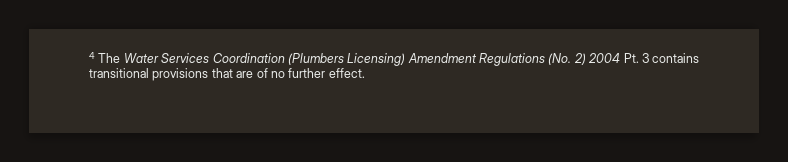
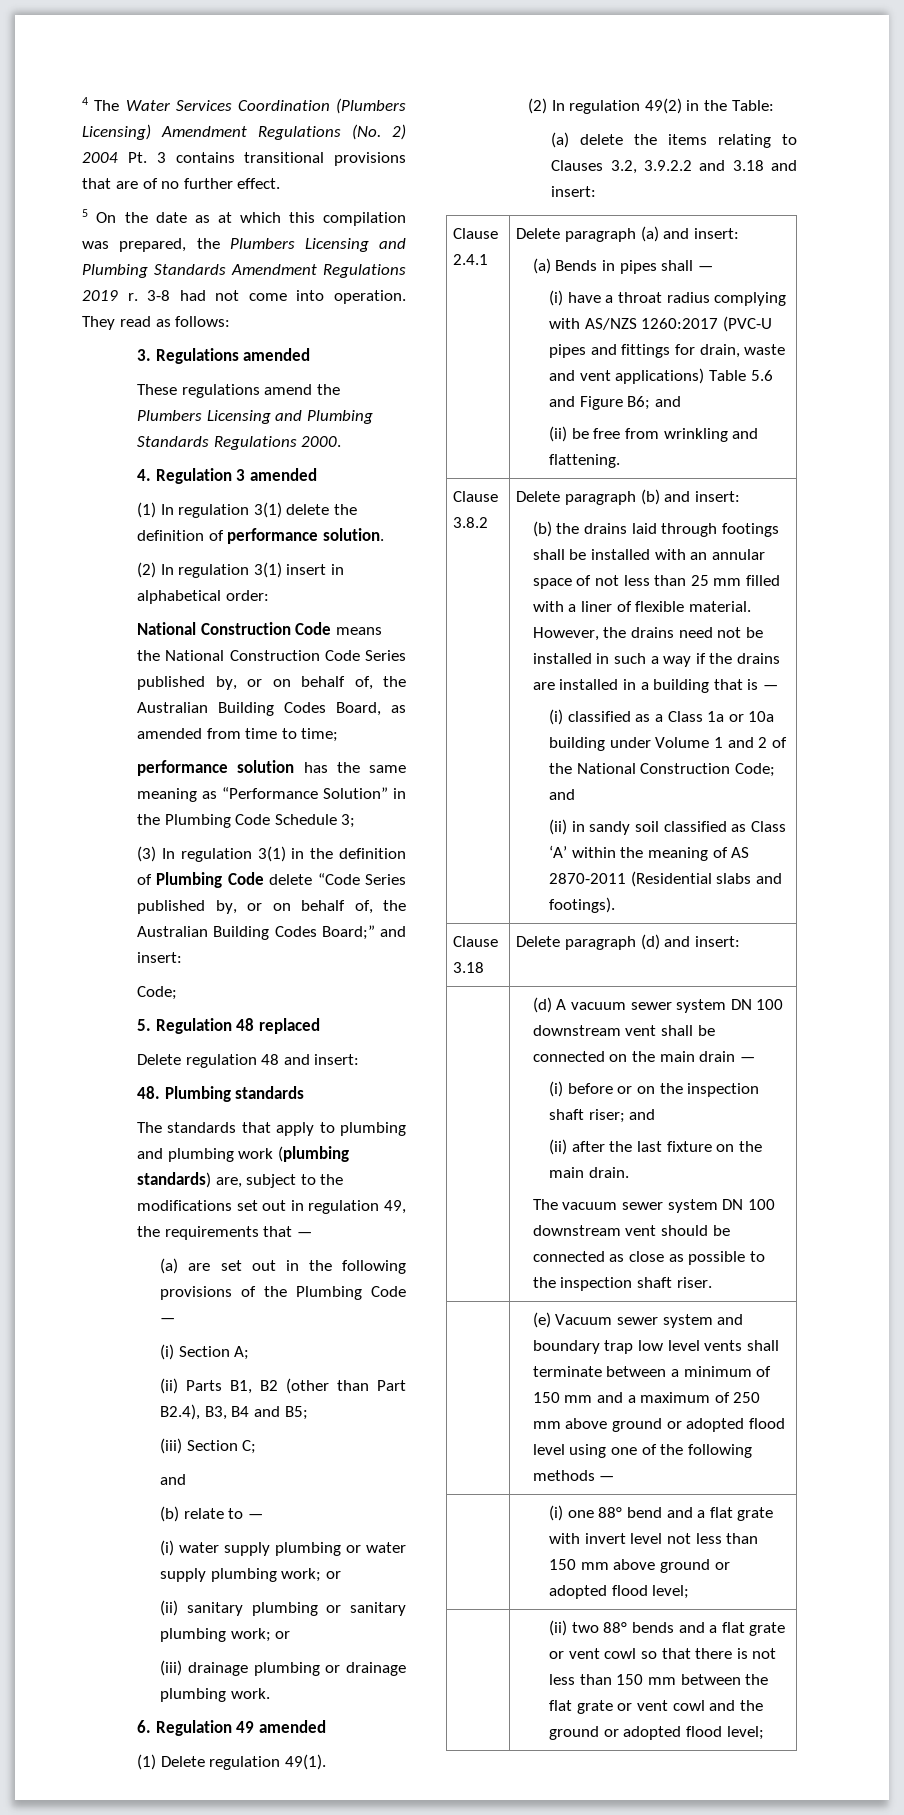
+ 5 On the date as at which this compilation was prepared, the Plumbers Licensing and Plumbing Standards Amendment Regulations 2019 r. 3-8 had not come into operation. They read as follows:
+ 3. Regulations amended
+ These regulations amend the Plumbers Licensing and Plumbing Standards Regulations 2000.
+ 4. Regulation 3 amended
+ (1) In regulation 3(1) delete the definition of performance solution.
+ (2) In regulation 3(1) insert in alphabetical order:
+ National Construction Code means the National Construction Code Series published by, or on behalf of, the Australian Building Codes Board, as amended from time to time;
+ performance solution has the same meaning as “Performance Solution” in the Plumbing Code Schedule 3;
+ (3) In regulation 3(1) in the definition of Plumbing Code delete “Code Series published by, or on behalf of, the Australian Building Codes Board;” and insert:
+ Code;
+ 5. Regulation 48 replaced
+ Delete regulation 48 and insert:
+ 48. Plumbing standards
+ The standards that apply to plumbing and plumbing work (plumbing standards) are, subject to the modifications set out in regulation 49, the requirements that —
+ (a) are set out in the following provisions of the Plumbing Code —
+ (i) Section A;
+ (ii) Parts B1, B2 (other than Part B2.4), B3, B4 and B5;
+ (iii) Section C;
+ and
+ (b) relate to —
+ (i) water supply plumbing or water supply plumbing work; or
+ (ii) sanitary plumbing or sanitary plumbing work; or
+ (iii) drainage plumbing or drainage plumbing work.
+ 6. Regulation 49 amended
+ (1) Delete regulation 49(1).
+ (2) In regulation 49(2) in the Table:
+ (a) delete the items relating to Clauses 3.2, 3.9.2.2 and 3.18 and insert:
+ Clause 2.4.1 | Delete paragraph (a) and insert:
+ (a) Bends in pipes shall —
+ (i) have a throat radius complying with AS/NZS 1260:2017 (PVC-U pipes and fittings for drain, waste and vent applications) Table 5.6 and Figure B6; and
+ (ii) be free from wrinkling and flattening.
+ Clause 3.8.2 | Delete paragraph (b) and insert:
+ (b) the drains laid through footings shall be installed with an annular space of not less than 25 mm filled with a liner of flexible material. However, the drains need not be installed in such a way if the drains are installed in a building that is —
+ (i) classified as a Class 1a or 10a building under Volume 1 and 2 of the National Construction Code; and
+ (ii) in sandy soil classified as Class ‘A’ within the meaning of AS 2870-2011 (Residential slabs and footings).
+ Clause 3.18 | Delete paragraph (d) and insert:
+ | (d) A vacuum sewer system DN 100 downstream vent shall be connected on the main drain —
+ (i) before or on the inspection shaft riser; and
+ (ii) after the last fixture on the main drain.
+ The vacuum sewer system DN 100 downstream vent should be connected as close as possible to the inspection shaft riser.
+ | (e) Vacuum sewer system and boundary trap low level vents shall terminate between a minimum of 150 mm and a maximum of 250 mm above ground or adopted flood level using one of the following methods —
+ | (i) one 88° bend and a flat grate with invert level not less than 150 mm above ground or adopted flood level;
+ | (ii) two 88° bends and a flat grate or vent cowl so that there is not less than 150 mm between the flat grate or vent cowl and the ground or adopted flood level;

